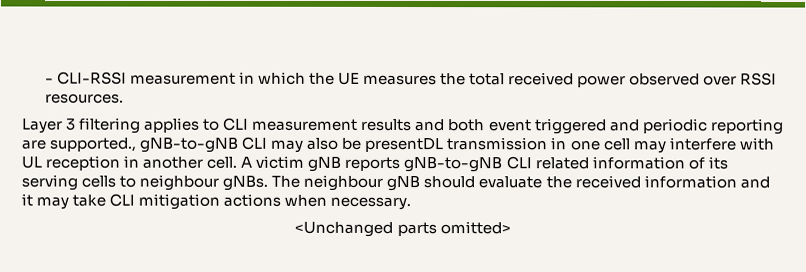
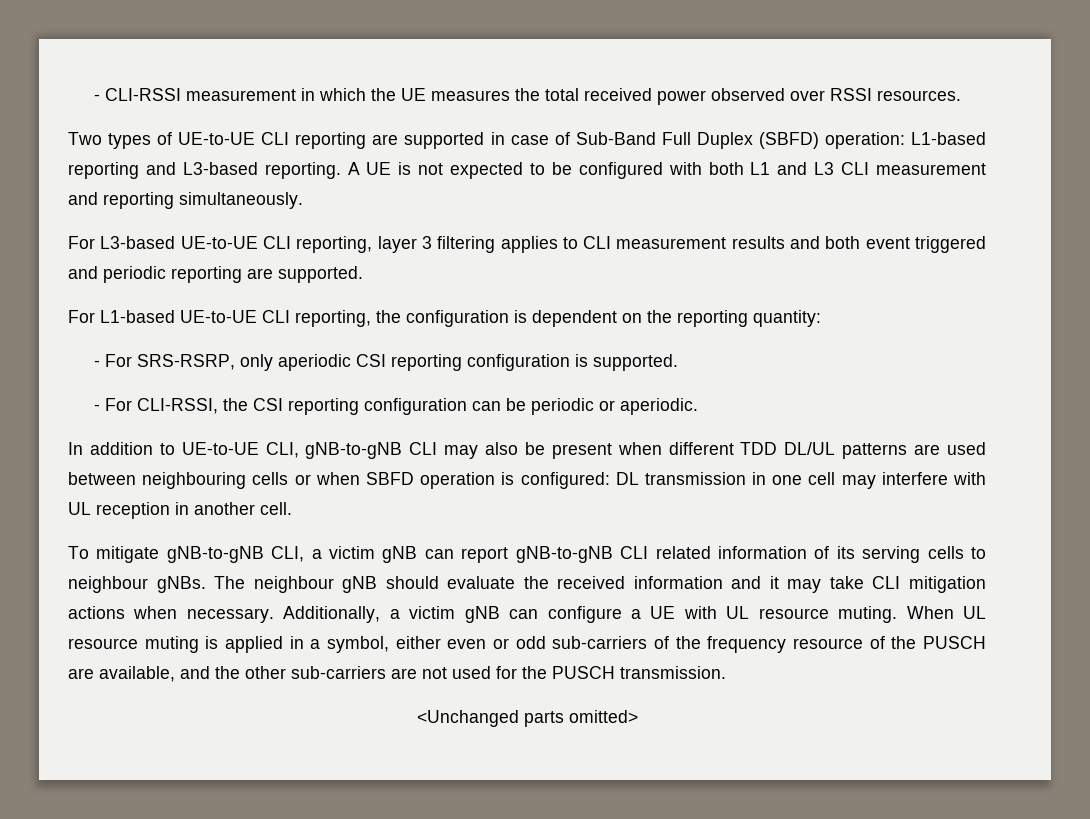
- Layer 3 filtering applies to CLI measurement results and both event triggered and periodic reporting are supported., gNB-to-gNB CLI may also be presentDL transmission in one cell may interfere with UL reception in another cell. A victim gNB reports gNB-to-gNB CLI related information of its serving cells to neighbour gNBs.
+ Two types of UE-to-UE CLI reporting are supported in case of Sub-Band Full Duplex (SBFD) operation: L1-based reporting and L3-based reporting. A UE is not expected to be configured with both L1 and L3 CLI measurement and reporting simultaneously.
+ For L3-based UE-to-UE CLI reporting, layer 3 filtering applies to CLI measurement results and both event triggered and periodic reporting are supported.
+ For L1-based UE-to-UE CLI reporting, the configuration is dependent on the reporting quantity:
+ - For SRS-RSRP, only aperiodic CSI reporting configuration is supported.
+ - For CLI-RSSI, the CSI reporting configuration can be periodic or aperiodic.
+ In addition to UE-to-UE CLI, gNB-to-gNB CLI may also be present when different TDD DL/UL patterns are used between neighbouring cells or when SBFD operation is configured: DL transmission in one cell may interfere with UL reception in another cell.
+ To mitigate gNB-to-gNB CLI, a victim gNB can report gNB-to-gNB CLI related information of its serving cells to neighbour gNBs.
+ Additionally, a victim gNB can configure a UE with UL resource muting. When UL resource muting is applied in a symbol, either even or odd sub-carriers of the frequency resource of the PUSCH are available, and the other sub-carriers are not used for the PUSCH transmission.

